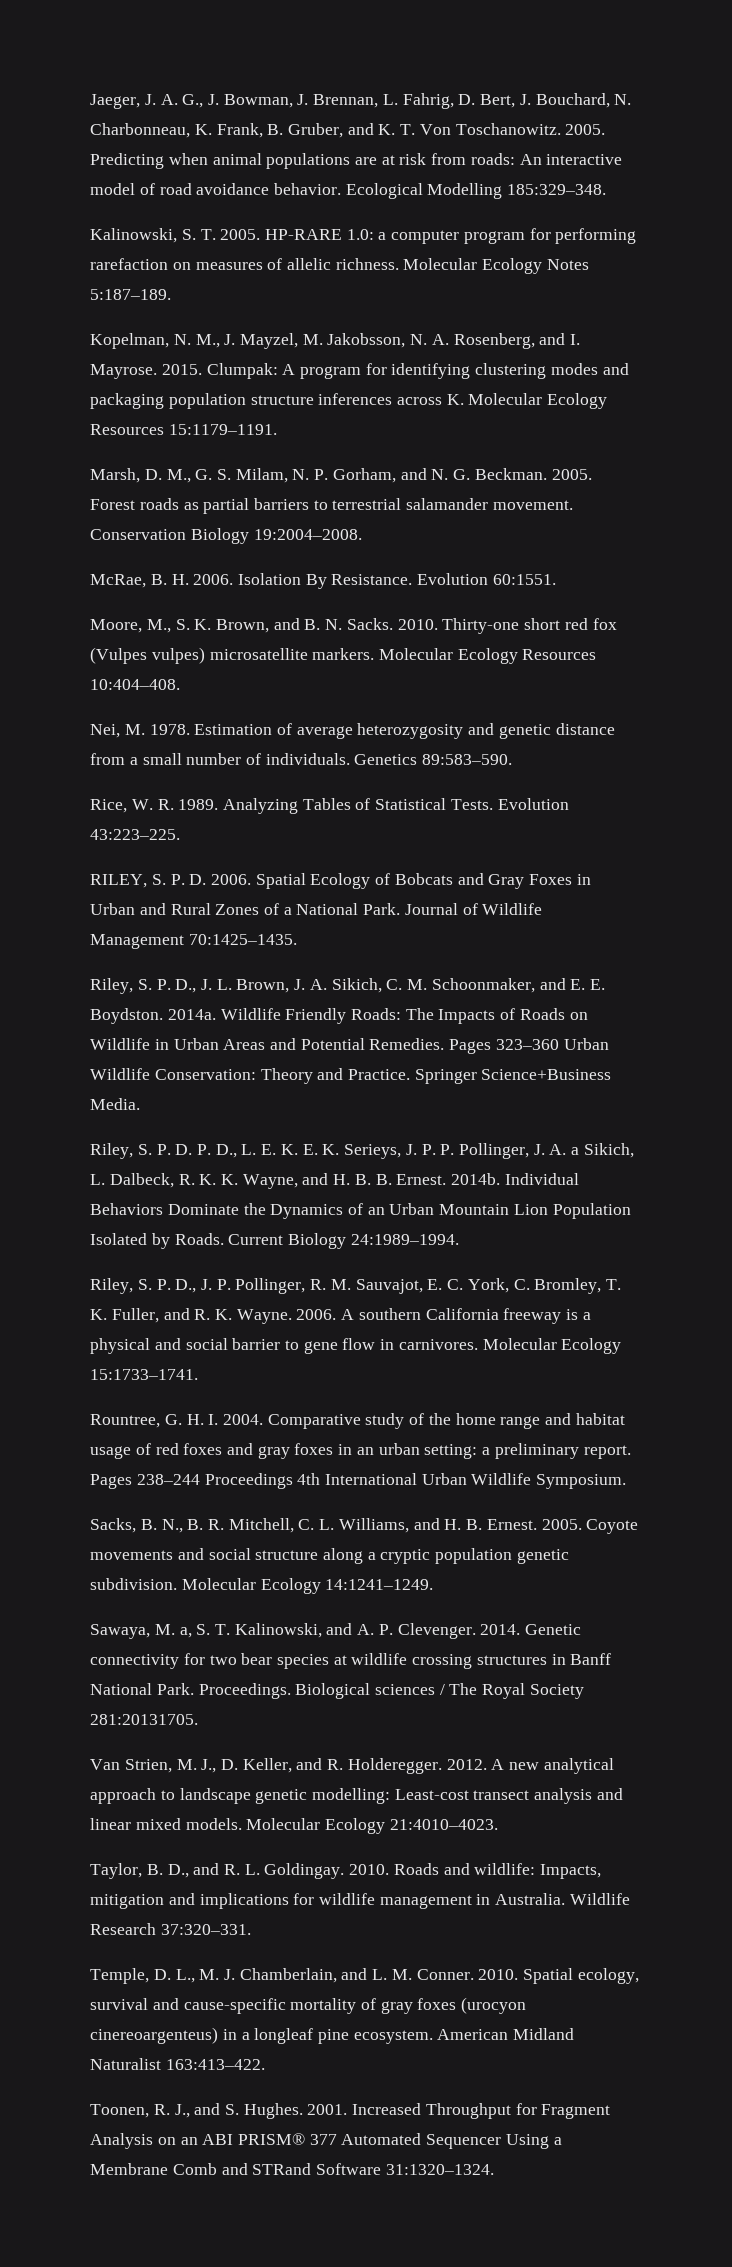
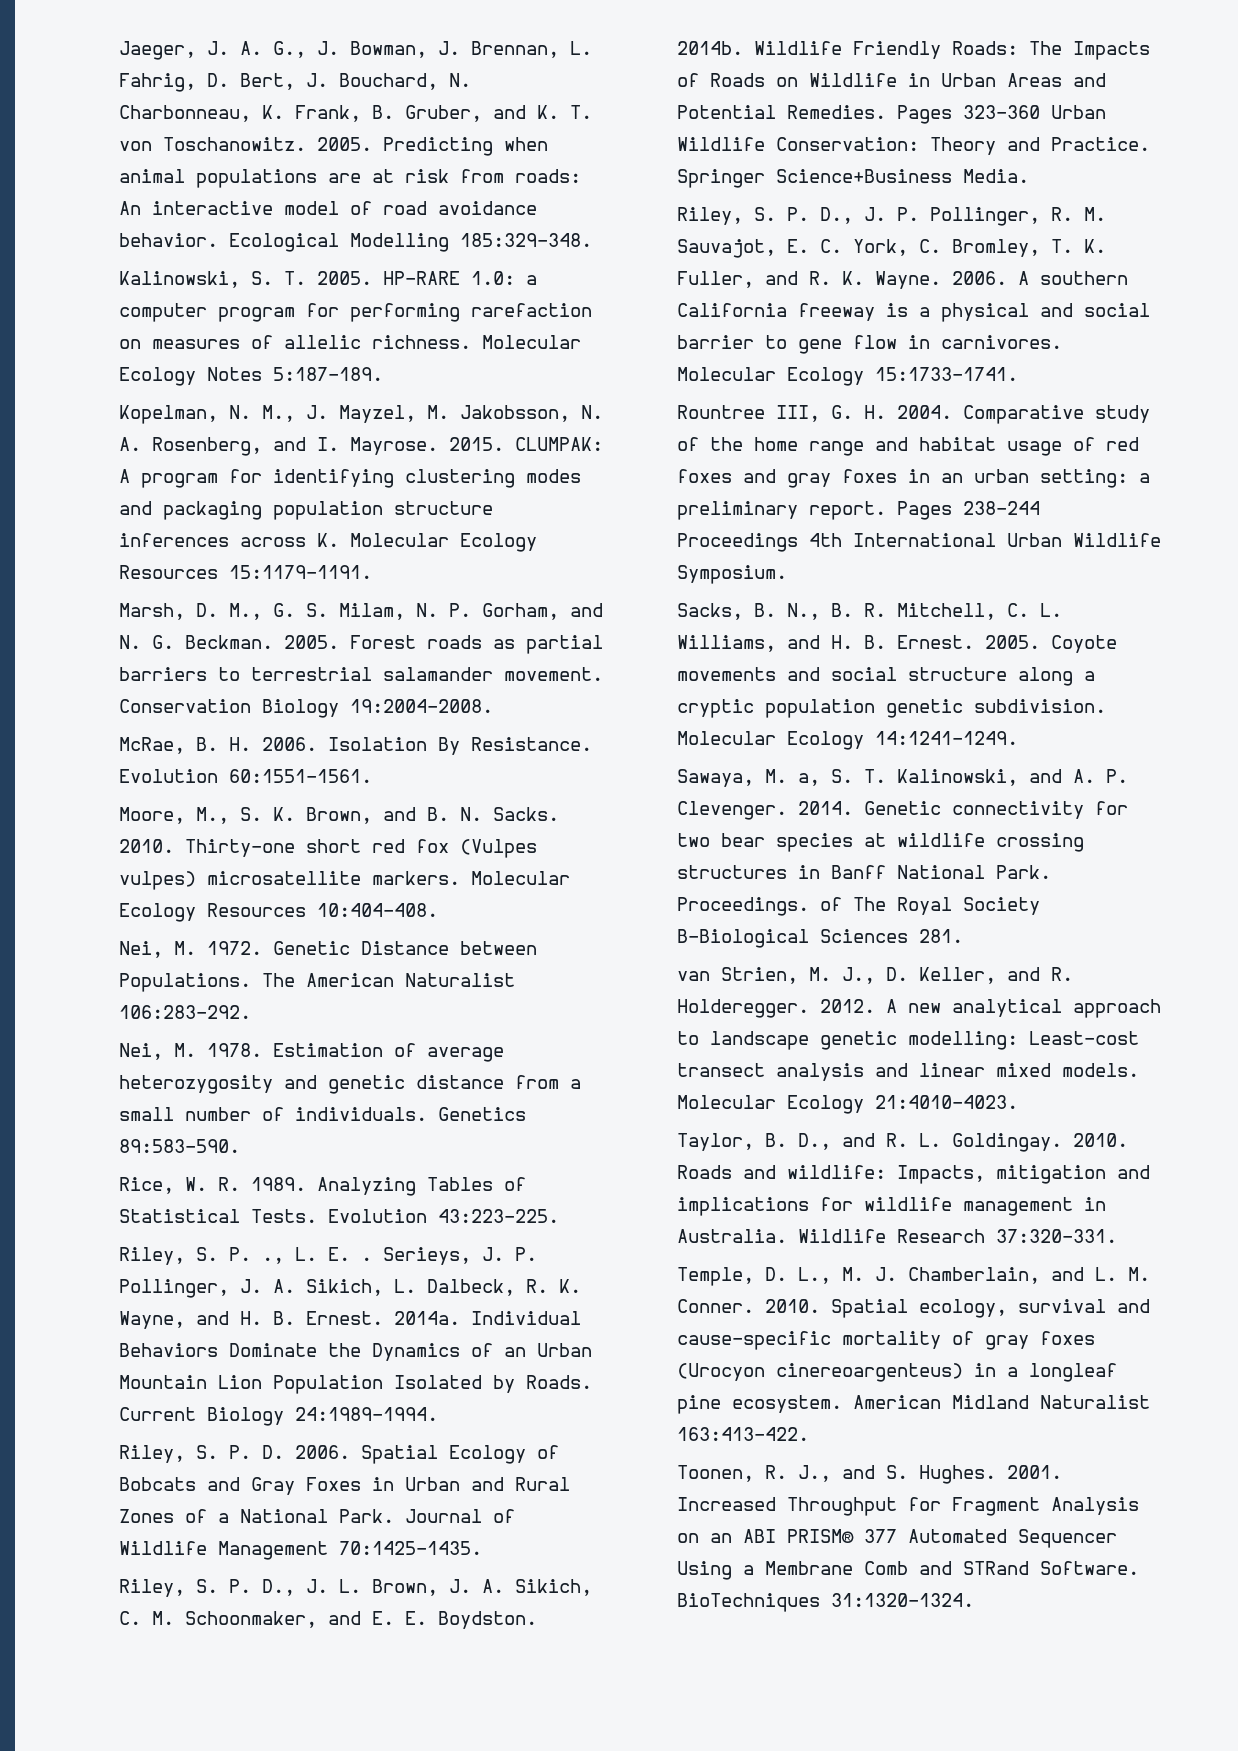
- Jaeger, J. A. G., J. Bowman, J. Brennan, L. Fahrig, D. Bert, J. Bouchard, N. Charbonneau, K. Frank, B. Gruber, and K. T. Von Toschanowitz.
+ Jaeger, J. A. G., J. Bowman, J. Brennan, L. Fahrig, D. Bert, J. Bouchard, N. Charbonneau, K. Frank, B. Gruber, and K. T. von Toschanowitz.
- Clumpak: A program for identifying clustering modes and packaging population structure inferences across K. Molecular Ecology Resources 15:1179–1191.
+ CLUMPAK: A program for identifying clustering modes and packaging population structure inferences across K. Molecular Ecology Resources 15:1179–1191.
- Evolution 60:1551.
+ Evolution 60:1551–1561.
+ Nei, M. 1972. Genetic Distance between Populations. The American Naturalist 106:283–292.
- RILEY, S. P. D. 2006.
+ Riley, S. P. ., L. E. . Serieys, J. P. Pollinger, J. A. Sikich, L. Dalbeck, R. K. Wayne, and H. B. Ernest. 2014a. Individual Behaviors Dominate the Dynamics of an Urban Mountain Lion Population Isolated by Roads. Current Biology 24:1989–1994.
+ Riley, S. P. D. 2006.
- 2014a.
+ 2014b.
- Riley, S. P. D. P. D., L. E. K. E. K. Serieys, J. P. P. Pollinger, J. A. a Sikich, L. Dalbeck, R. K. K. Wayne, and H. B. B. Ernest. 2014b. Individual Behaviors Dominate the Dynamics of an Urban Mountain Lion Population Isolated by Roads. Current Biology 24:1989–1994.
- Rountree, G. H. I. 2004.
+ Rountree III, G. H. 2004.
- Proceedings. Biological sciences / The Royal Society 281:20131705.
- Van Strien, M. J., D. Keller, and R. Holderegger.
+ Proceedings. of The Royal Society B-Biological Sciences 281.
+ van Strien, M. J., D. Keller, and R. Holderegger.
- Spatial ecology, survival and cause-specific mortality of gray foxes (urocyon cinereoargenteus) in a longleaf pine ecosystem.
+ Spatial ecology, survival and cause-specific mortality of gray foxes (Urocyon cinereoargenteus) in a longleaf pine ecosystem.
- Increased Throughput for Fragment Analysis on an ABI PRISM® 377 Automated Sequencer Using a Membrane Comb and STRand Software 31:1320–1324.
+ Increased Throughput for Fragment Analysis on an ABI PRISM® 377 Automated Sequencer Using a Membrane Comb and STRand Software. BioTechniques 31:1320–1324.

